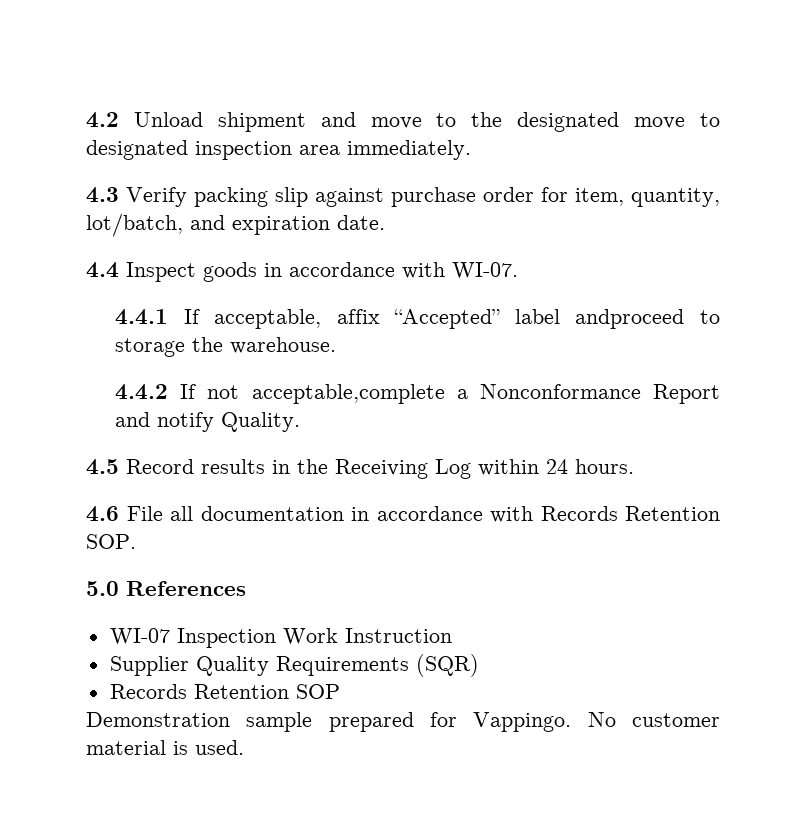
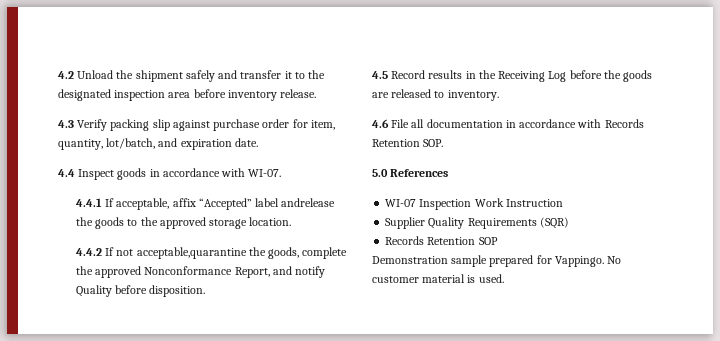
- 4.2 Unload shipment and move to the designated move to designated inspection area immediately.
+ 4.2 Unload the shipment safely and transfer it to the designated inspection area before inventory release.
- 4.4.1 If acceptable, affix “Accepted” label andproceed to storage the warehouse.
- 4.4.2 If not acceptable,complete a Nonconformance Report and notify Quality.
+ 4.4.1 If acceptable, affix “Accepted” label andrelease the goods to the approved storage location.
+ 4.4.2 If not acceptable,quarantine the goods, complete the approved Nonconformance Report, and notify Quality before disposition.
- 4.5 Record results in the Receiving Log within 24 hours.
+ 4.5 Record results in the Receiving Log before the goods are released to inventory.

